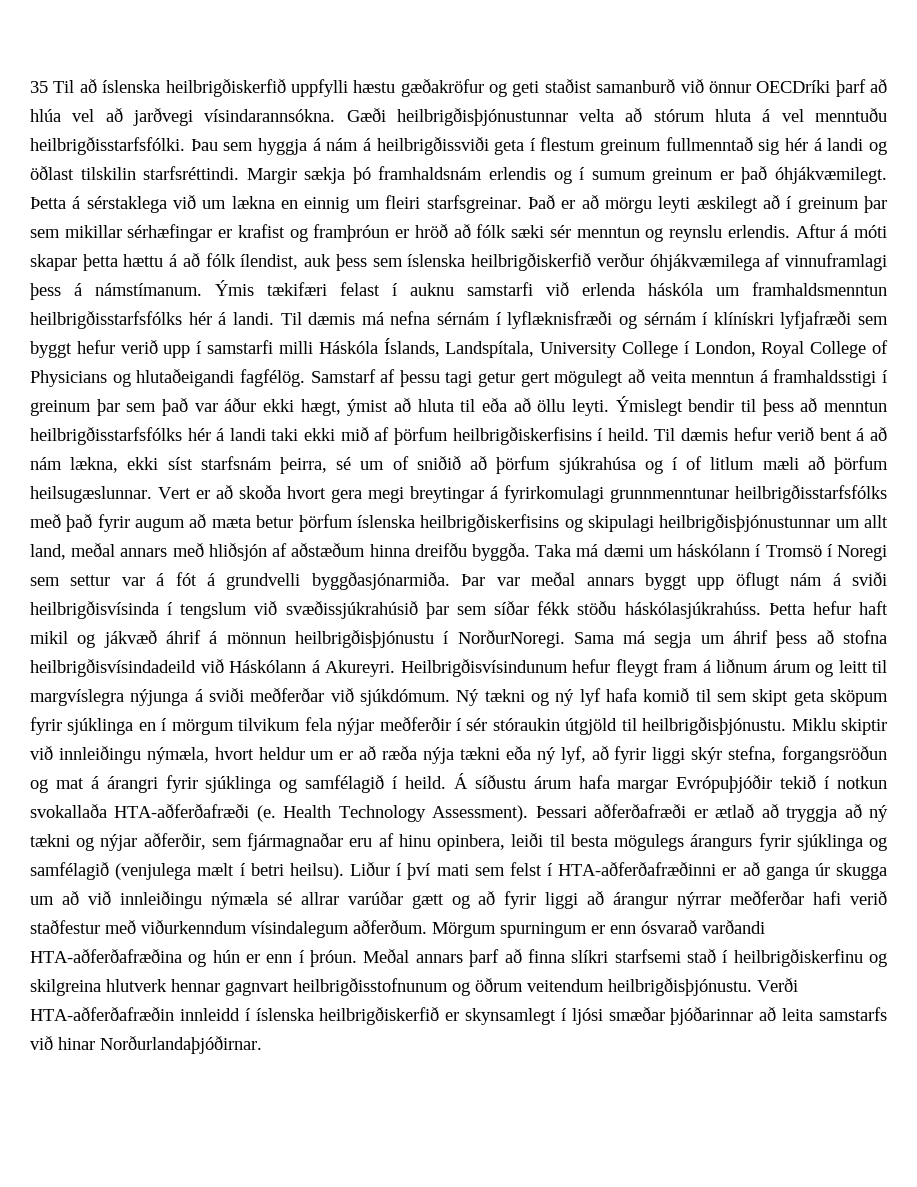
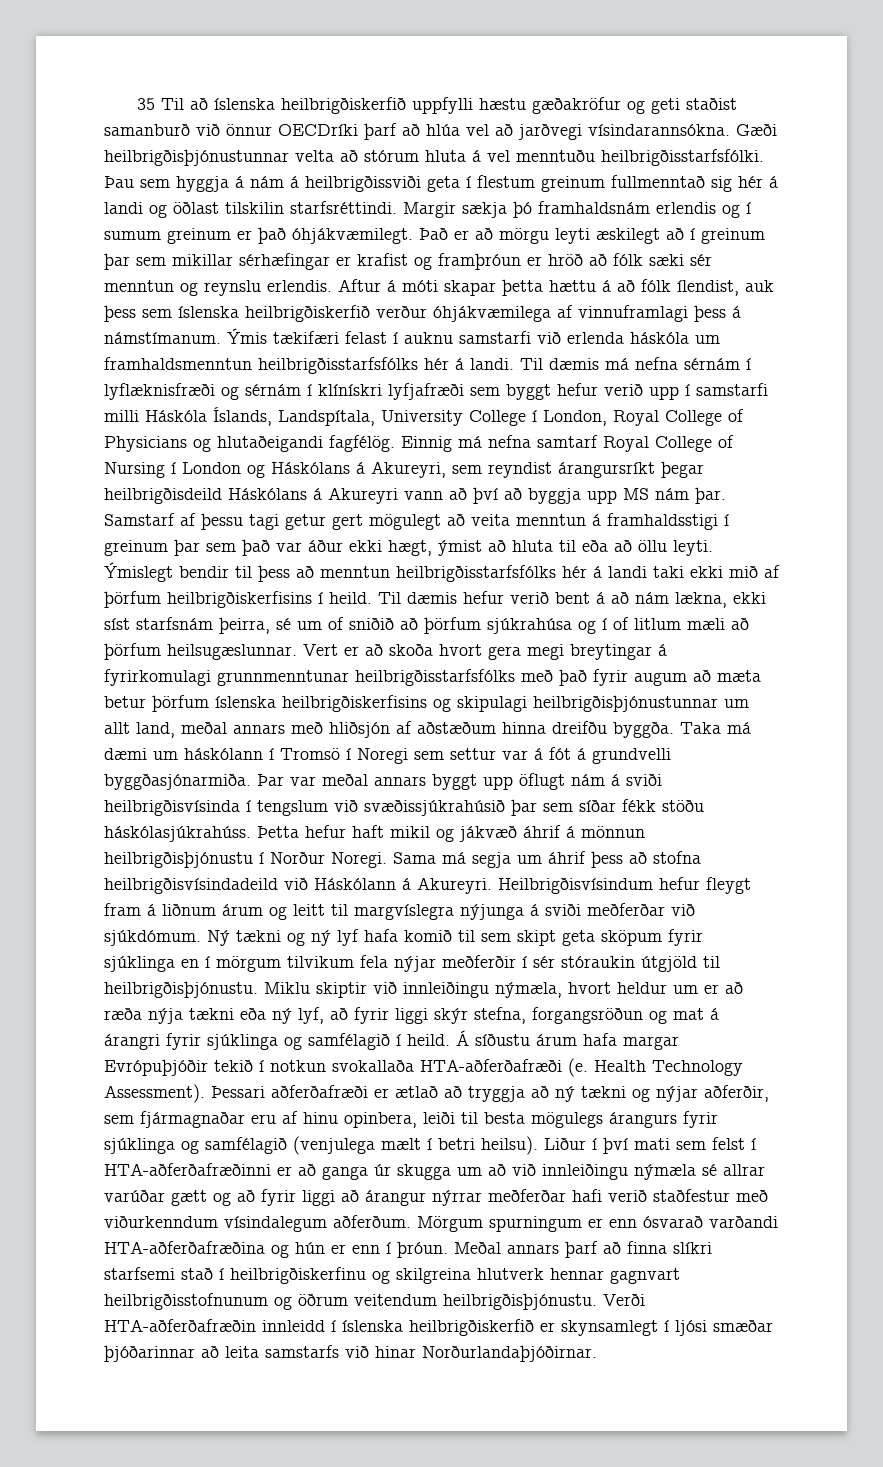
- Þetta á sérstaklega við um lækna en einnig um fleiri starfsgreinar.
+ Einnig má nefna samtarf Royal College of Nursing í London og Háskólans á Akureyri, sem reyndist árangursríkt þegar heilbrigðisdeild Háskólans á Akureyri vann að því að byggja upp MS nám þar.
- Þetta hefur haft mikil og jákvæð áhrif á mönnun heilbrigðisþjónustu í NorðurNoregi.
+ Þetta hefur haft mikil og jákvæð áhrif á mönnun heilbrigðisþjónustu í Norður Noregi.
- Heilbrigðisvísindunum hefur fleygt fram á liðnum árum og leitt til margvíslegra nýjunga á sviði meðferðar við sjúkdómum.
+ Heilbrigðisvísindum hefur fleygt fram á liðnum árum og leitt til margvíslegra nýjunga á sviði meðferðar við sjúkdómum.

